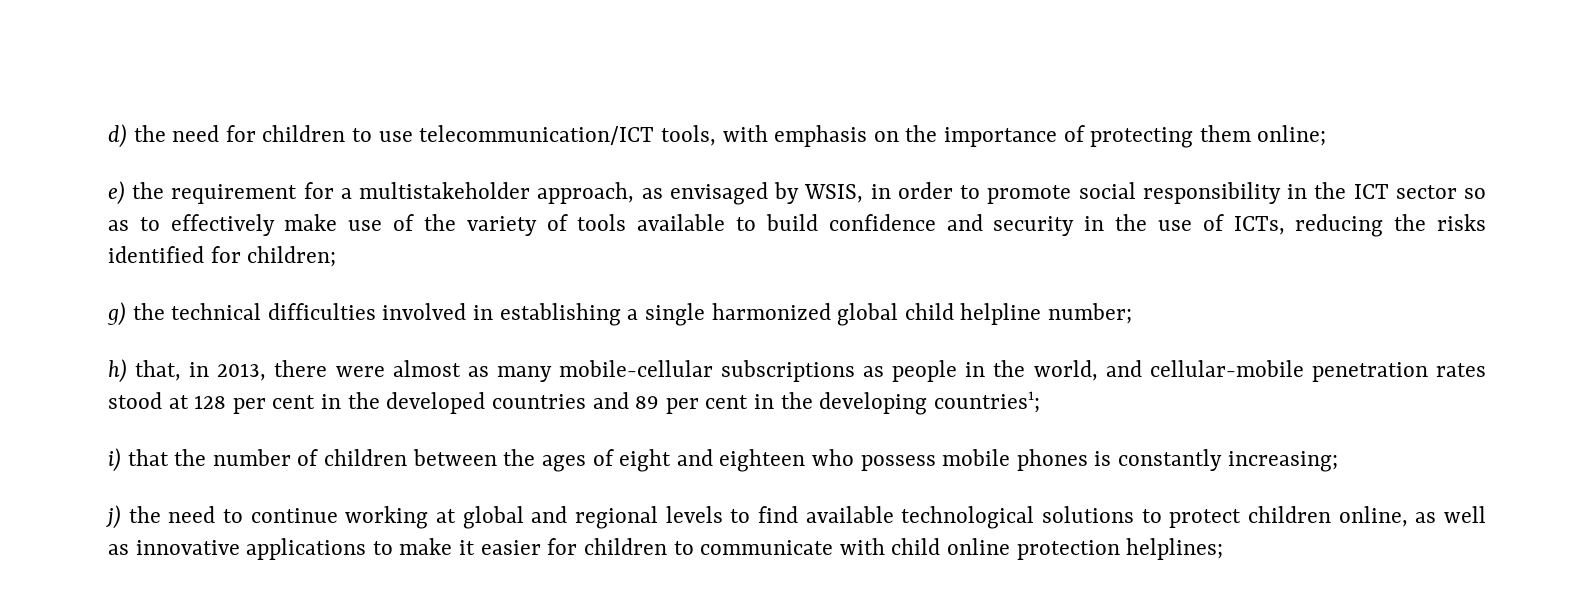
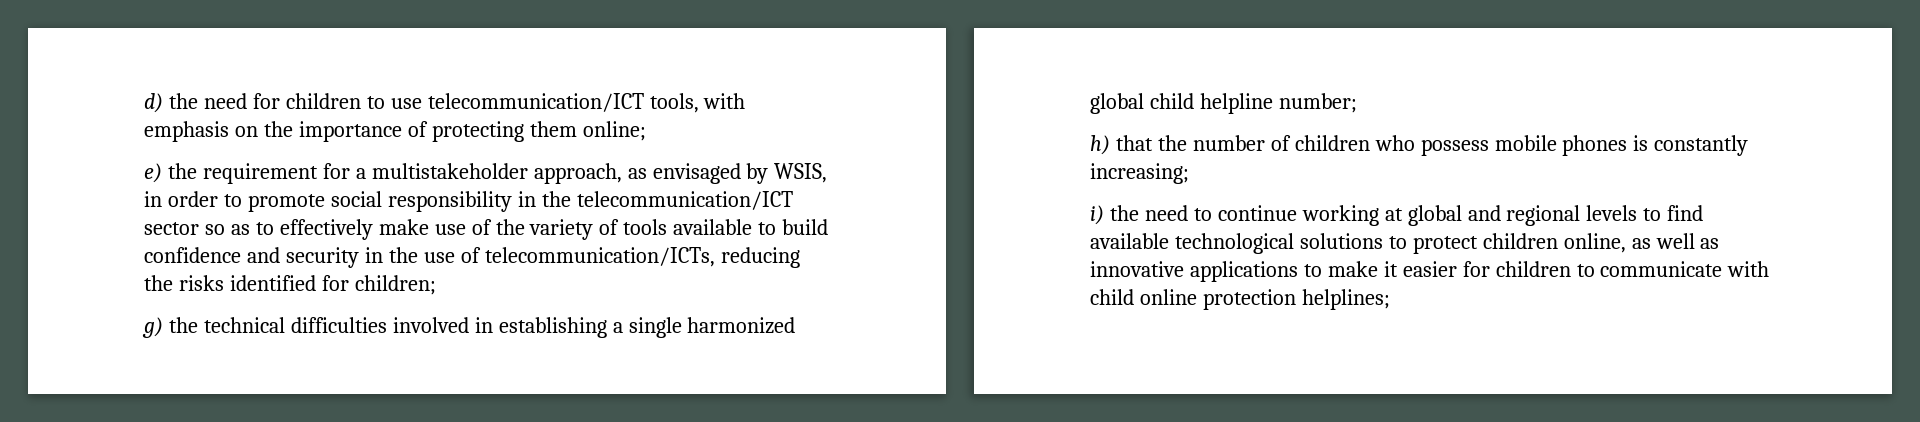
- e) the requirement for a multistakeholder approach, as envisaged by WSIS, in order to promote social responsibility in the ICT sector so as to effectively make use of the variety of tools available to build confidence and security in the use of ICTs, reducing the risks identified for children;
+ e) the requirement for a multistakeholder approach, as envisaged by WSIS, in order to promote social responsibility in the telecommunication/ICT sector so as to effectively make use of the variety of tools available to build confidence and security in the use of telecommunication/ICTs, reducing the risks identified for children;
- h) that, in 2013, there were almost as many mobile-cellular subscriptions as people in the world, and cellular-mobile penetration rates stood at 128 per cent in the developed countries and 89 per cent in the developing countries1;
- i) that the number of children between the ages of eight and eighteen who possess mobile phones is constantly increasing;
+ h) that the number of children who possess mobile phones is constantly increasing;
- j) the need to continue working at global and regional levels to find available technological solutions to protect children online, as well as innovative applications to make it easier for children to communicate with child online protection helplines;
+ i) the need to continue working at global and regional levels to find available technological solutions to protect children online, as well as innovative applications to make it easier for children to communicate with child online protection helplines;

